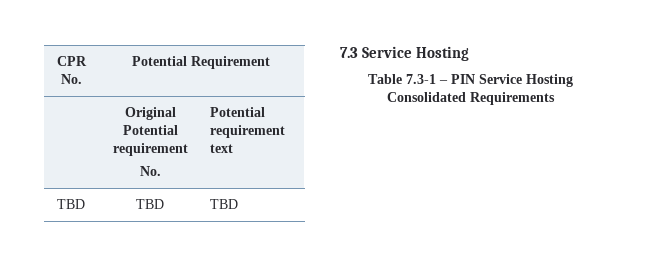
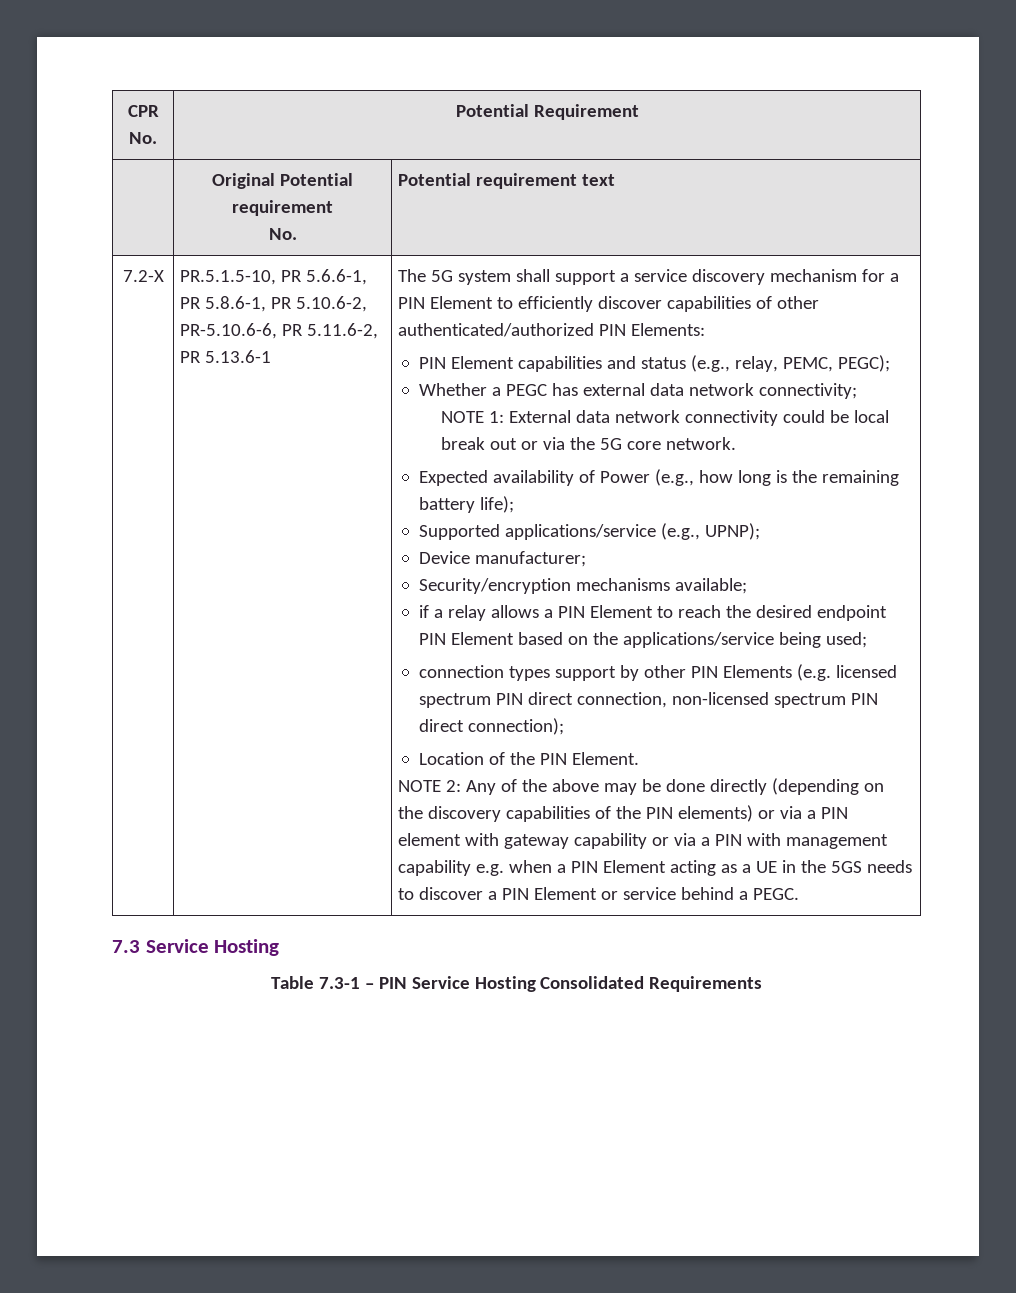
- TBD | TBD | TBD
+ 7.2-X | PR.5.1.5-10, PR 5.6.6-1, PR 5.8.6-1, PR 5.10.6-2, PR-5.10.6-6, PR 5.11.6-2, PR 5.13.6-1 | The 5G system shall support a service discovery mechanism for a PIN Element to efficiently discover capabilities of other authenticated/authorized PIN Elements:
+ PIN Element capabilities and status (e.g., relay, PEMC, PEGC);
+ Whether a PEGC has external data network connectivity;
+ NOTE 1: External data network connectivity could be local break out or via the 5G core network.
+ Expected availability of Power (e.g., how long is the remaining battery life);
+ Supported applications/service (e.g., UPNP);
+ Device manufacturer;
+ Security/encryption mechanisms available;
+ if a relay allows a PIN Element to reach the desired endpoint PIN Element based on the applications/service being used;
+ connection types support by other PIN Elements (e.g. licensed spectrum PIN direct connection, non-licensed spectrum PIN direct connection);
+ Location of the PIN Element.
+ NOTE 2: Any of the above may be done directly (depending on the discovery capabilities of the PIN elements) or via a PIN element with gateway capability or via a PIN with management capability e.g. when a PIN Element acting as a UE in the 5GS needs to discover a PIN Element or service behind a PEGC.

